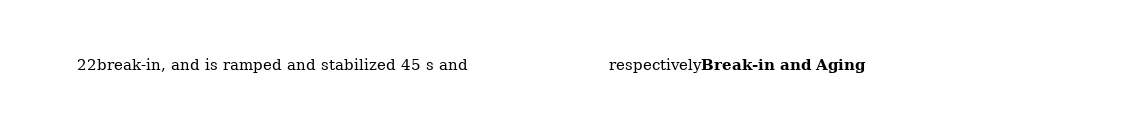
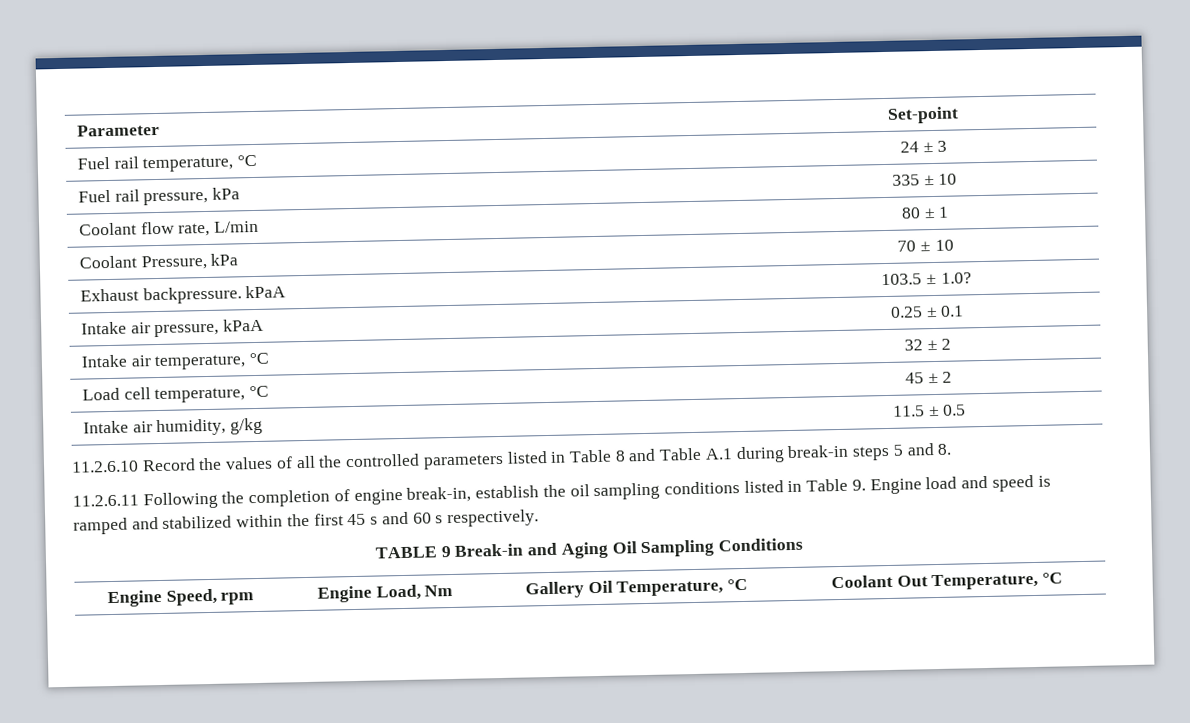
- 22break-in, and is ramped and stabilized 45 s and respectivelyBreak-in and Aging
+ Parameter | Set-point
+ Fuel rail temperature, °C | 24 ± 3
+ Fuel rail pressure, kPa | 335 ± 10
+ Coolant flow rate, L/min | 80 ± 1
+ Coolant Pressure, kPa | 70 ± 10
+ Exhaust backpressure. kPaA | 103.5 ± 1.0?
+ Intake air pressure, kPaA | 0.25 ± 0.1
+ Intake air temperature, °C | 32 ± 2
+ Load cell temperature, °C | 45 ± 2
+ Intake air humidity, g/kg | 11.5 ± 0.5
+ 11.2.6.10 Record the values of all the controlled parameters listed in Table 8 and Table A.1 during break-in steps 5 and 8.
+ 11.2.6.11 Following the completion of engine break-in, establish the oil sampling conditions listed in Table 9. Engine load and speed is ramped and stabilized within the first 45 s and 60 s respectively.
+ TABLE 9 Break-in and Aging Oil Sampling Conditions
+ Engine Speed, rpm | Engine Load, Nm | Gallery Oil Temperature, °C | Coolant Out Temperature, °C

